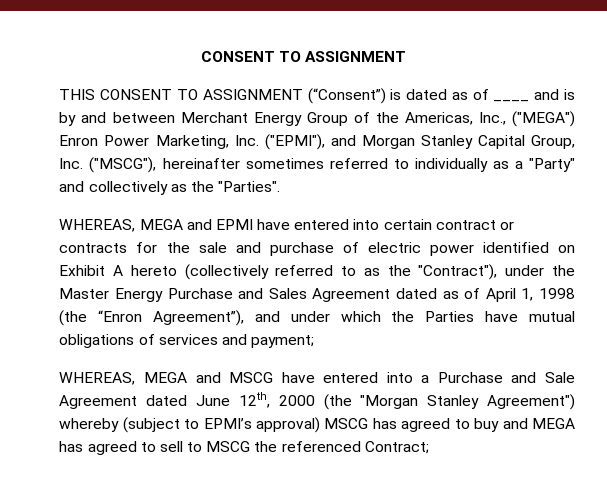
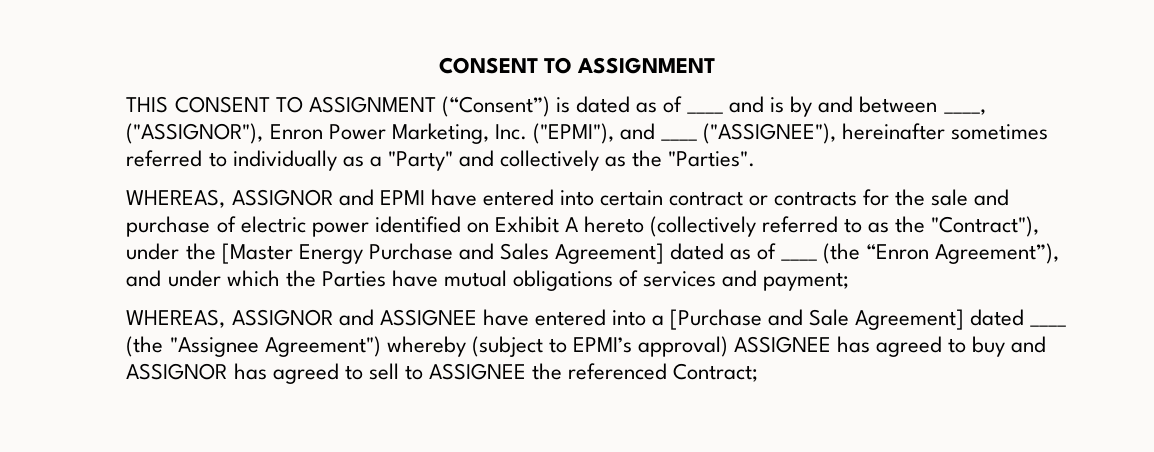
- THIS CONSENT TO ASSIGNMENT (“Consent”) is dated as of ____ and is by and between Merchant Energy Group of the Americas, Inc., ("MEGA") Enron Power Marketing, Inc. ("EPMI"), and Morgan Stanley Capital Group, Inc. ("MSCG"), hereinafter sometimes referred to individually as a "Party" and collectively as the "Parties".
+ THIS CONSENT TO ASSIGNMENT (“Consent”) is dated as of ____ and is by and between ____, ("ASSIGNOR"), Enron Power Marketing, Inc. ("EPMI"), and ____ ("ASSIGNEE"), hereinafter sometimes referred to individually as a "Party" and collectively as the "Parties".
- WHEREAS, MEGA and EPMI have entered into certain contract or contracts for the sale and purchase of electric power identified on Exhibit A hereto (collectively referred to as the "Contract"), under the Master Energy Purchase and Sales Agreement dated as of April 1, 1998 (the “Enron Agreement”), and under which the Parties have mutual obligations of services and payment;
+ WHEREAS, ASSIGNOR and EPMI have entered into certain contract or contracts for the sale and purchase of electric power identified on Exhibit A hereto (collectively referred to as the "Contract"), under the [Master Energy Purchase and Sales Agreement] dated as of ____ (the “Enron Agreement”), and under which the Parties have mutual obligations of services and payment;
- WHEREAS, MEGA and MSCG have entered into a Purchase and Sale Agreement dated June 12th, 2000 (the "Morgan Stanley Agreement") whereby (subject to EPMI’s approval) MSCG has agreed to buy and MEGA has agreed to sell to MSCG the referenced Contract;
+ WHEREAS, ASSIGNOR and ASSIGNEE have entered into a [Purchase and Sale Agreement] dated ____ (the "Assignee Agreement") whereby (subject to EPMI’s approval) ASSIGNEE has agreed to buy and ASSIGNOR has agreed to sell to ASSIGNEE the referenced Contract;

